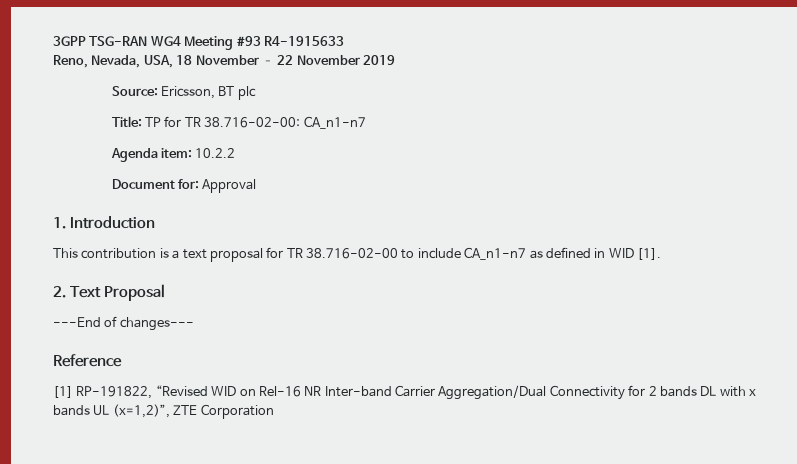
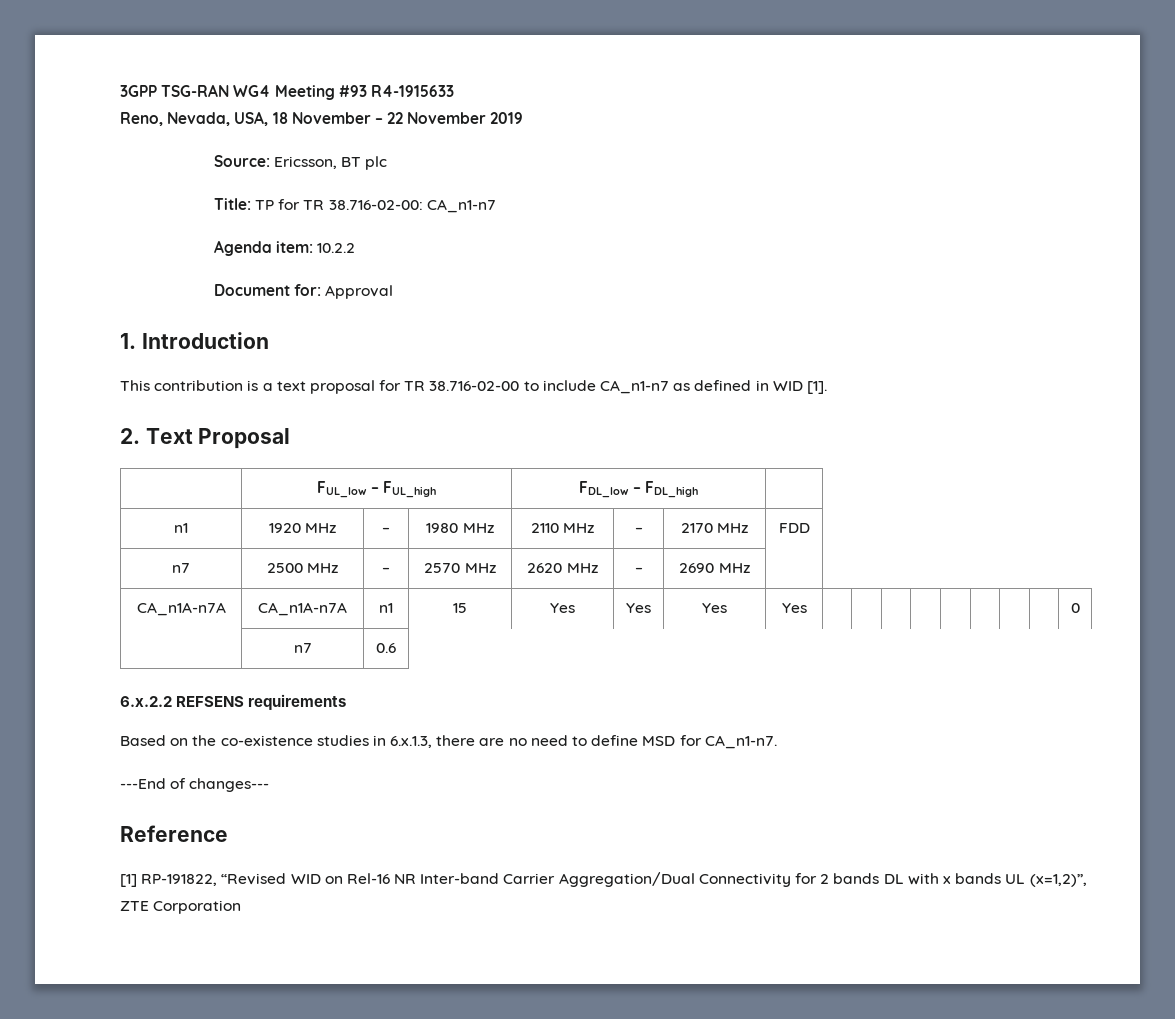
+ | FUL_low – FUL_high | FDL_low – FDL_high |
+ n1 | 1920 MHz | – | 1980 MHz | 2110 MHz | – | 2170 MHz | FDD
+ n7 | 2500 MHz | – | 2570 MHz | 2620 MHz | – | 2690 MHz |
+ CA_n1A-n7A | CA_n1A-n7A | n1 | 15 | Yes | Yes | Yes | Yes | | | | | | | | | 0
+ | n7 | 0.6
+ 6.x.2.2 REFSENS requirements
+ Based on the co-existence studies in 6.x.1.3, there are no need to define MSD for CA_n1-n7.

